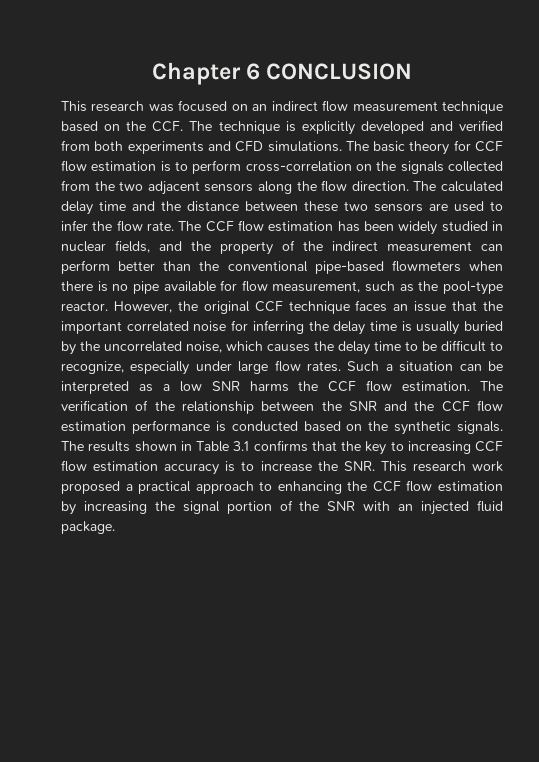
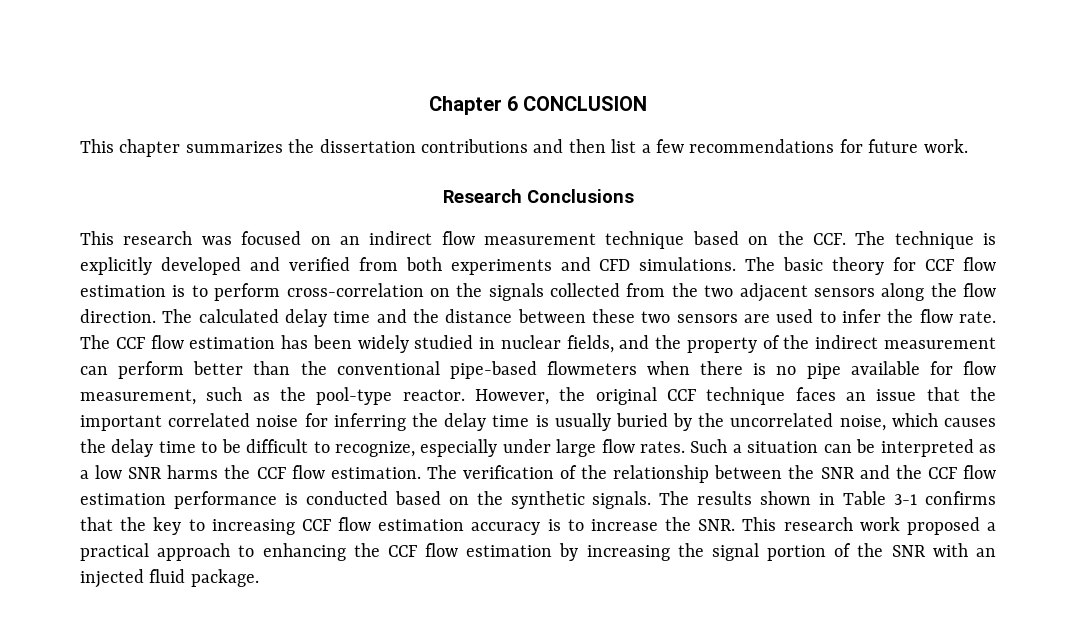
+ This chapter summarizes the dissertation contributions and then list a few recommendations for future work.
+ Research Conclusions
- The results shown in Table 3.1 confirms that the key to increasing CCF flow estimation accuracy is to increase the SNR. This research work proposed a practical approach to enhancing the CCF flow estimation by increasing the signal portion of the SNR with an injected fluid package.
+ The results shown in Table 3-1 confirms that the key to increasing CCF flow estimation accuracy is to increase the SNR. This research work proposed a practical approach to enhancing the CCF flow estimation by increasing the signal portion of the SNR with an injected fluid package.

